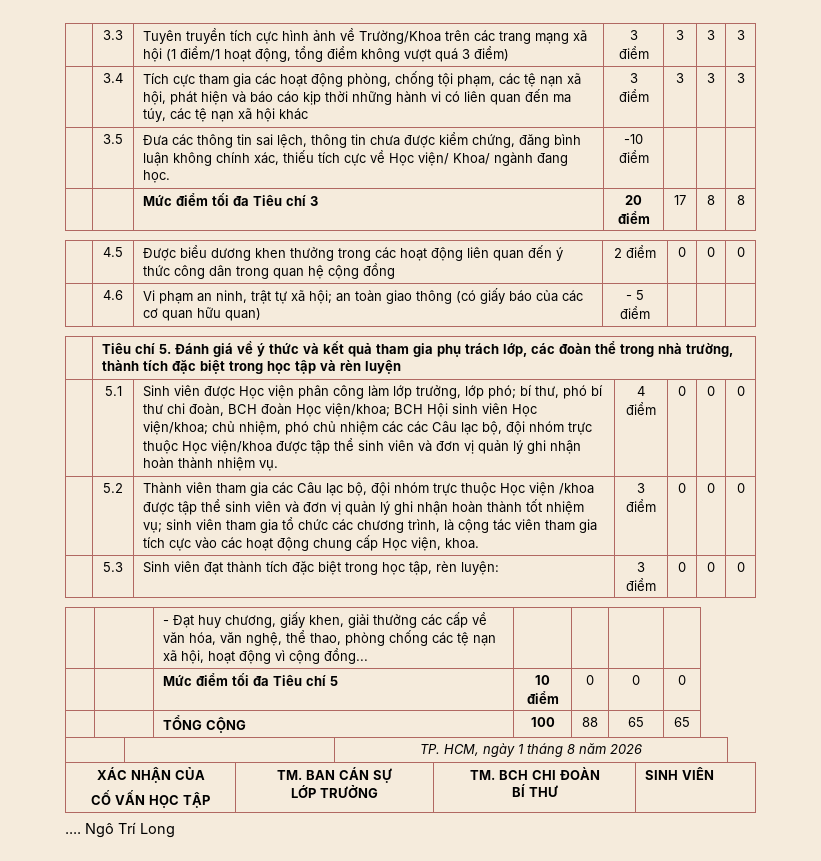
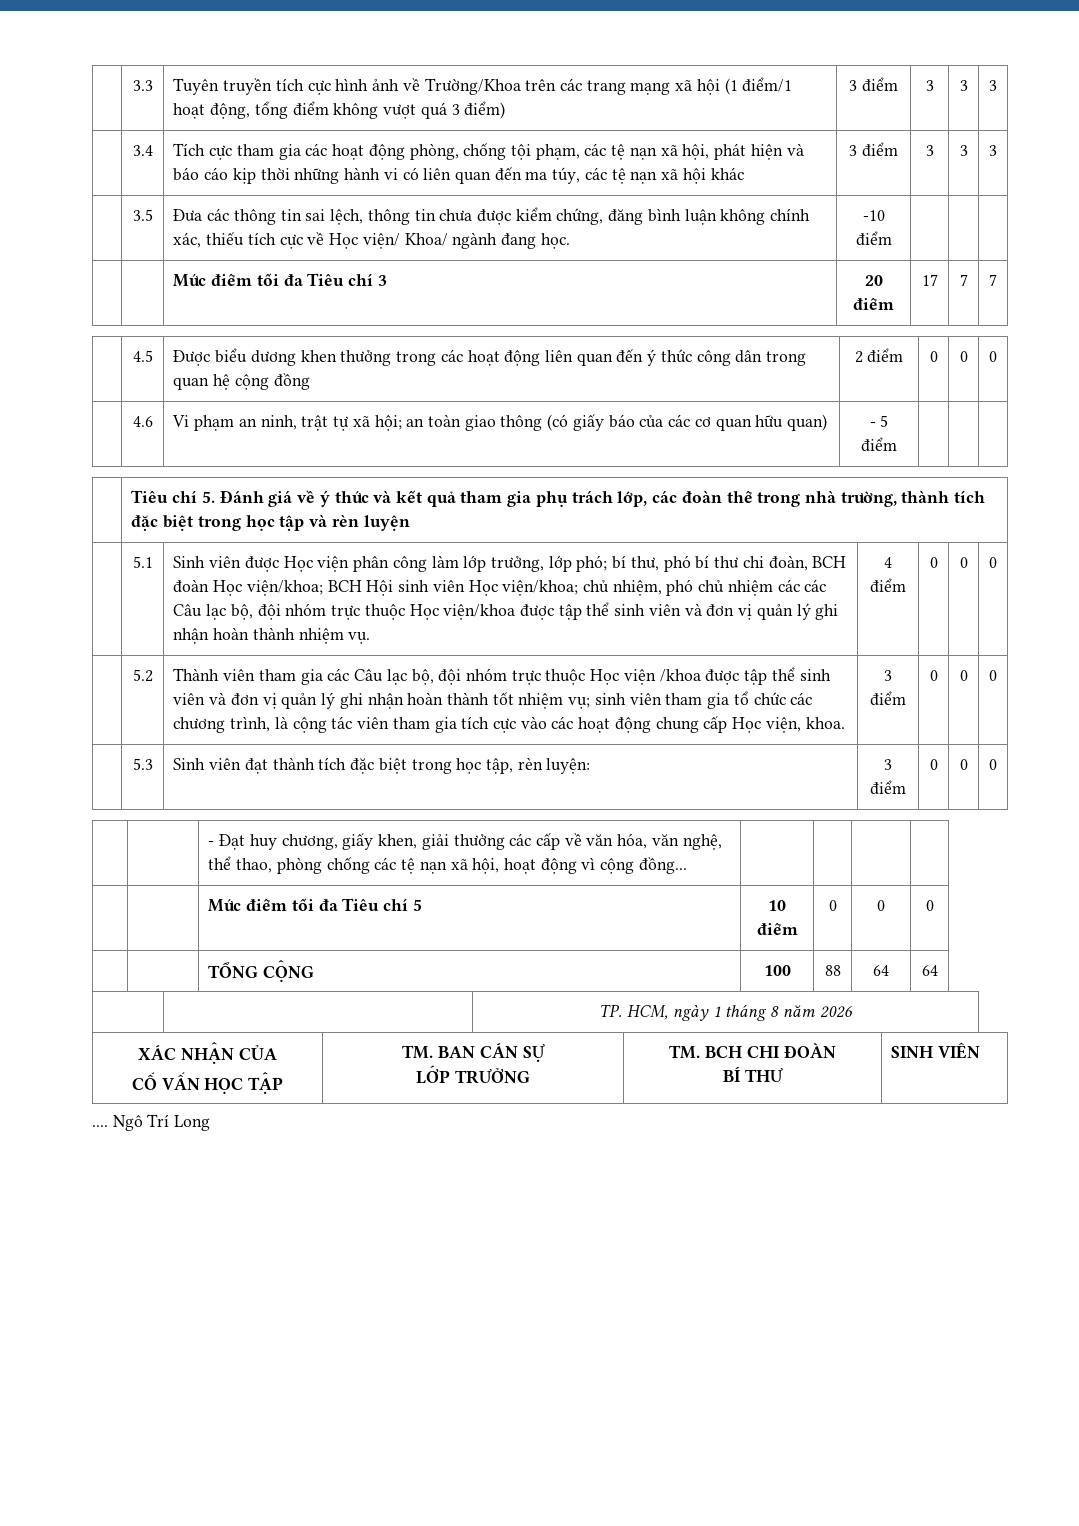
- | | Mức điểm tối đa Tiêu chí 3 | 20 điểm | 17 | 8 | 8
+ | | Mức điểm tối đa Tiêu chí 3 | 20 điểm | 17 | 7 | 7
- | | TỔNG CỘNG | 100 | 88 | 65 | 65
+ | | TỔNG CỘNG | 100 | 88 | 64 | 64

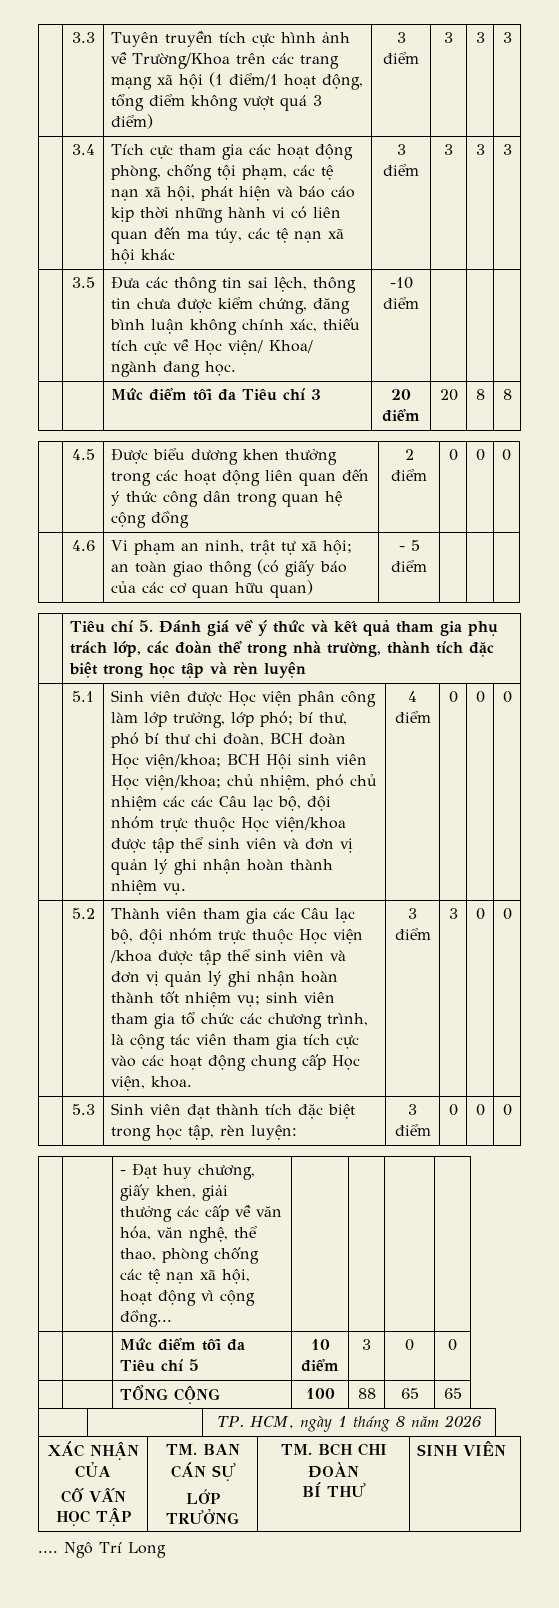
- | | Mức điểm tối đa Tiêu chí 3 | 20 điểm | 17 | 7 | 7
+ | | Mức điểm tối đa Tiêu chí 3 | 20 điểm | 20 | 8 | 8
- Thành viên tham gia các Câu lạc bộ, đội nhóm trực thuộc Học viện /khoa được tập thể sinh viên và đơn vị quản lý ghi nhận hoàn thành tốt nhiệm vụ; sinh viên tham gia tổ chức các chương trình, là cộng tác viên tham gia tích cực vào các hoạt động chung cấp Học viện, khoa. | 3 điểm | 0
+ Thành viên tham gia các Câu lạc bộ, đội nhóm trực thuộc Học viện /khoa được tập thể sinh viên và đơn vị quản lý ghi nhận hoàn thành tốt nhiệm vụ; sinh viên tham gia tổ chức các chương trình, là cộng tác viên tham gia tích cực vào các hoạt động chung cấp Học viện, khoa. | 3 điểm | 3
- | | Mức điểm tối đa Tiêu chí 5 | 10 điểm | 0 | 0 | 0
+ | | Mức điểm tối đa Tiêu chí 5 | 10 điểm | 3 | 0 | 0
- | | TỔNG CỘNG | 100 | 88 | 64 | 64
+ | | TỔNG CỘNG | 100 | 88 | 65 | 65

